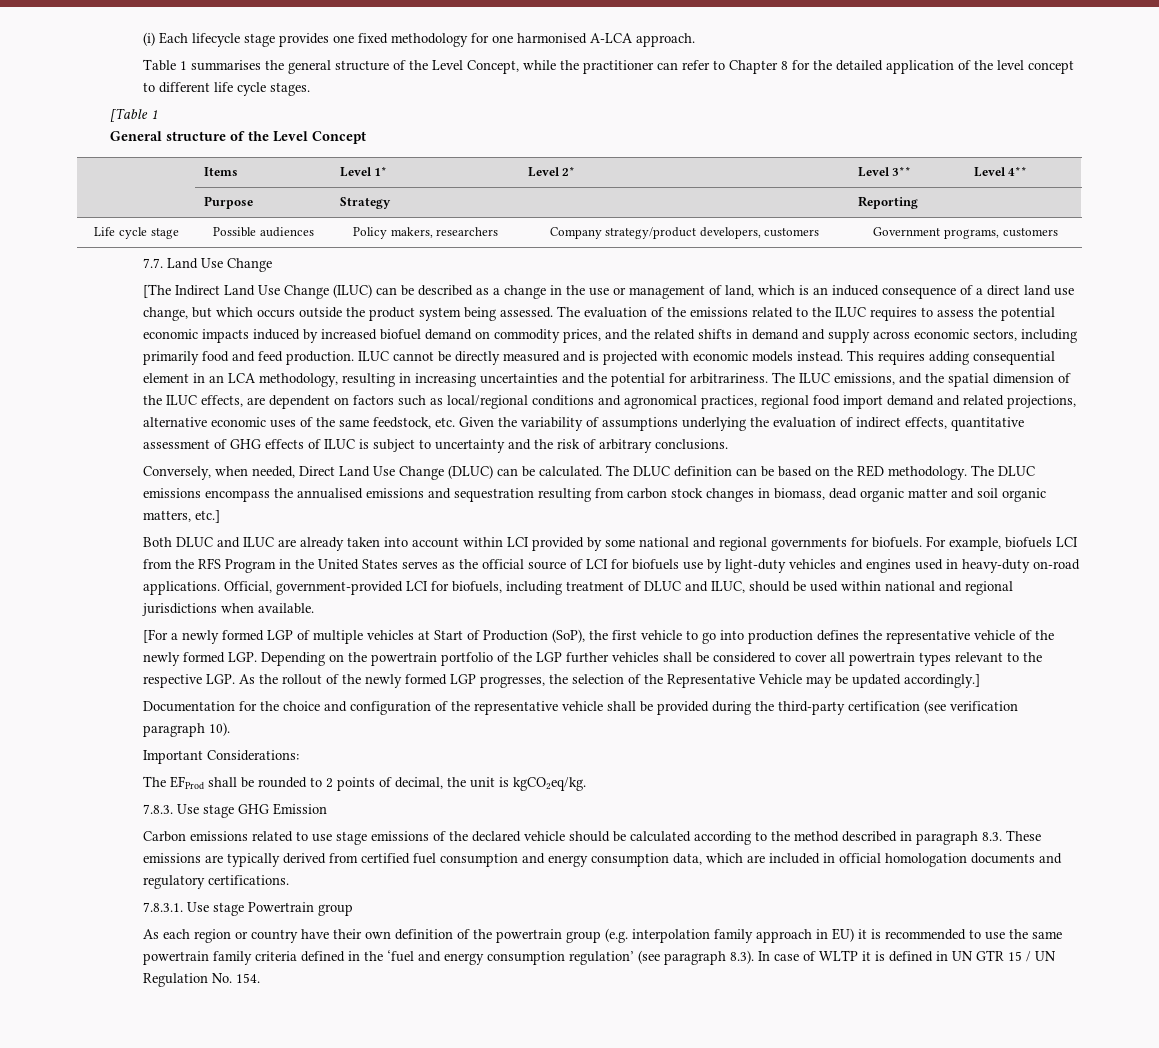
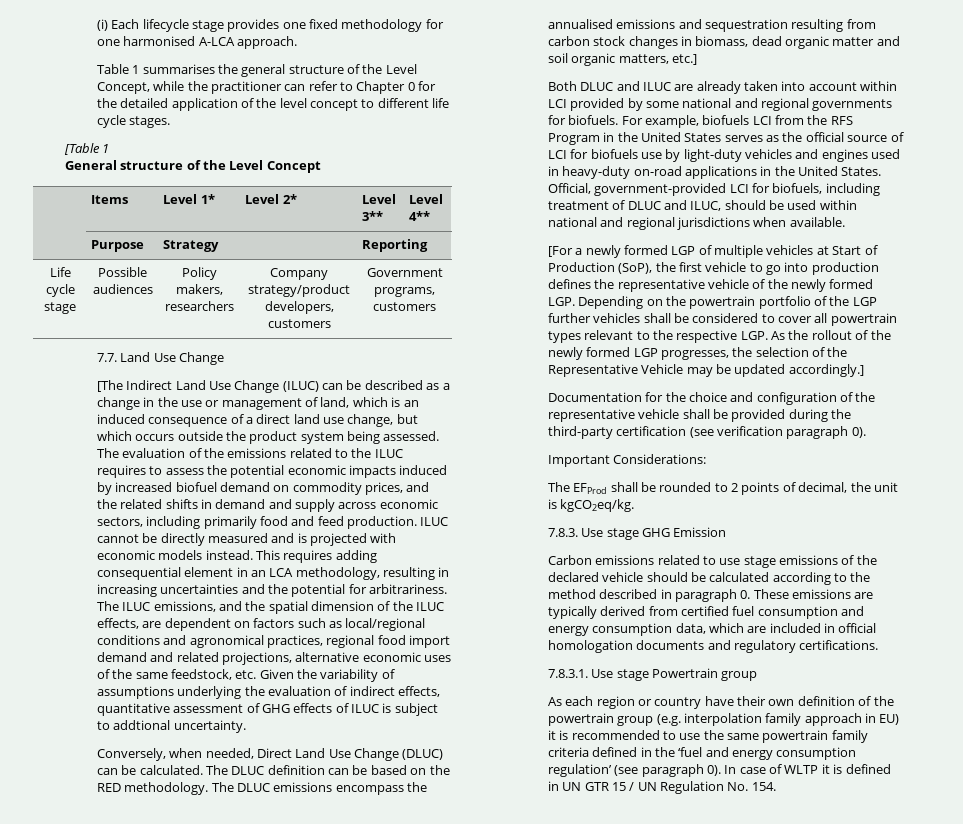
- Table 1 summarises the general structure of the Level Concept, while the practitioner can refer to Chapter 8 for the detailed application of the level concept to different life cycle stages.
+ Table 1 summarises the general structure of the Level Concept, while the practitioner can refer to Chapter 0 for the detailed application of the level concept to different life cycle stages.
- The ILUC emissions, and the spatial dimension of the ILUC effects, are dependent on factors such as local/regional conditions and agronomical practices, regional food import demand and related projections, alternative economic uses of the same feedstock, etc. Given the variability of assumptions underlying the evaluation of indirect effects, quantitative assessment of GHG effects of ILUC is subject to uncertainty and the risk of arbitrary conclusions.
+ The ILUC emissions, and the spatial dimension of the ILUC effects, are dependent on factors such as local/regional conditions and agronomical practices, regional food import demand and related projections, alternative economic uses of the same feedstock, etc. Given the variability of assumptions underlying the evaluation of indirect effects, quantitative assessment of GHG effects of ILUC is subject to addtional uncertainty.
- For example, biofuels LCI from the RFS Program in the United States serves as the official source of LCI for biofuels use by light-duty vehicles and engines used in heavy-duty on-road applications.
+ For example, biofuels LCI from the RFS Program in the United States serves as the official source of LCI for biofuels use by light-duty vehicles and engines used in heavy-duty on-road applications in the United States.
- Documentation for the choice and configuration of the representative vehicle shall be provided during the third-party certification (see verification paragraph 10).
+ Documentation for the choice and configuration of the representative vehicle shall be provided during the third-party certification (see verification paragraph 0).
- Carbon emissions related to use stage emissions of the declared vehicle should be calculated according to the method described in paragraph 8.3. These emissions are typically derived from certified fuel consumption and energy consumption data, which are included in official homologation documents and regulatory certifications.
+ Carbon emissions related to use stage emissions of the declared vehicle should be calculated according to the method described in paragraph 0. These emissions are typically derived from certified fuel consumption and energy consumption data, which are included in official homologation documents and regulatory certifications.
- As each region or country have their own definition of the powertrain group (e.g. interpolation family approach in EU) it is recommended to use the same powertrain family criteria defined in the ‘fuel and energy consumption regulation’ (see paragraph 8.3). In case of WLTP it is defined in UN GTR 15 / UN Regulation No. 154.
+ As each region or country have their own definition of the powertrain group (e.g. interpolation family approach in EU) it is recommended to use the same powertrain family criteria defined in the ‘fuel and energy consumption regulation’ (see paragraph 0). In case of WLTP it is defined in UN GTR 15 / UN Regulation No. 154.

